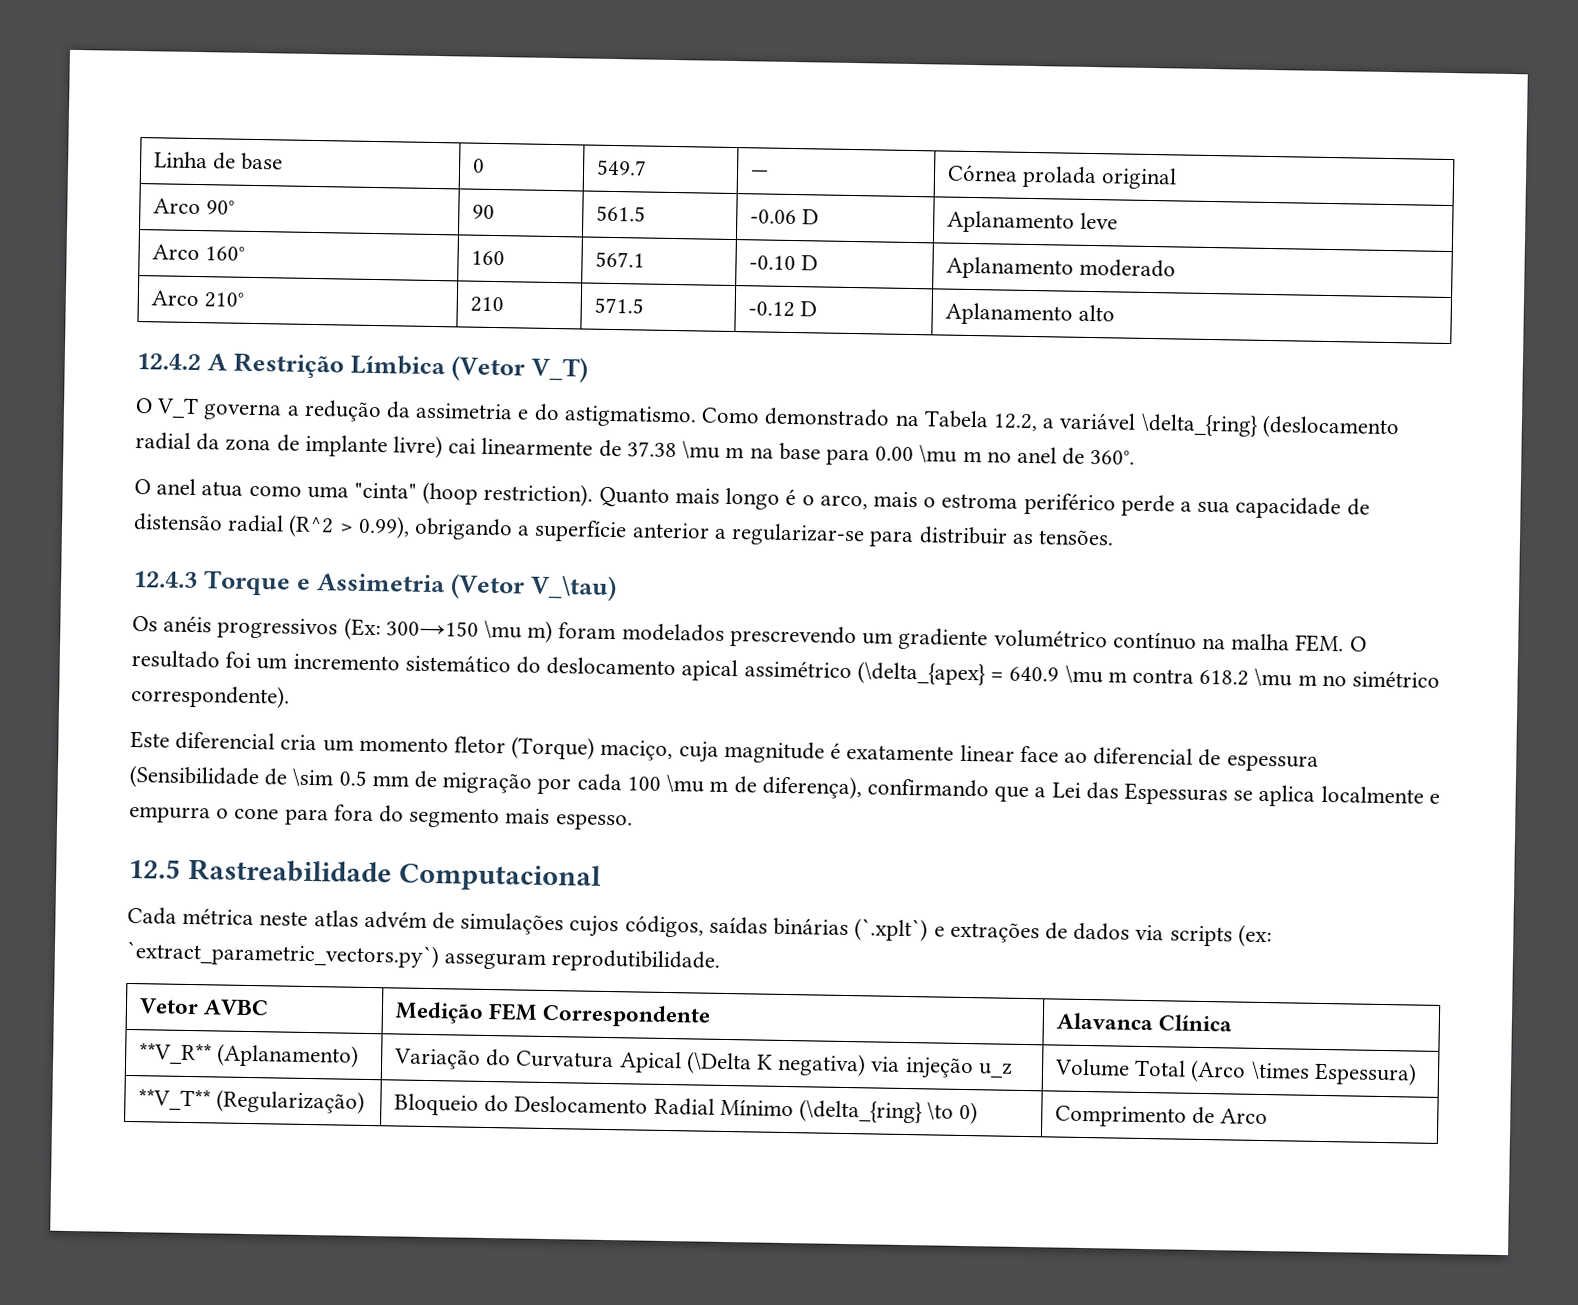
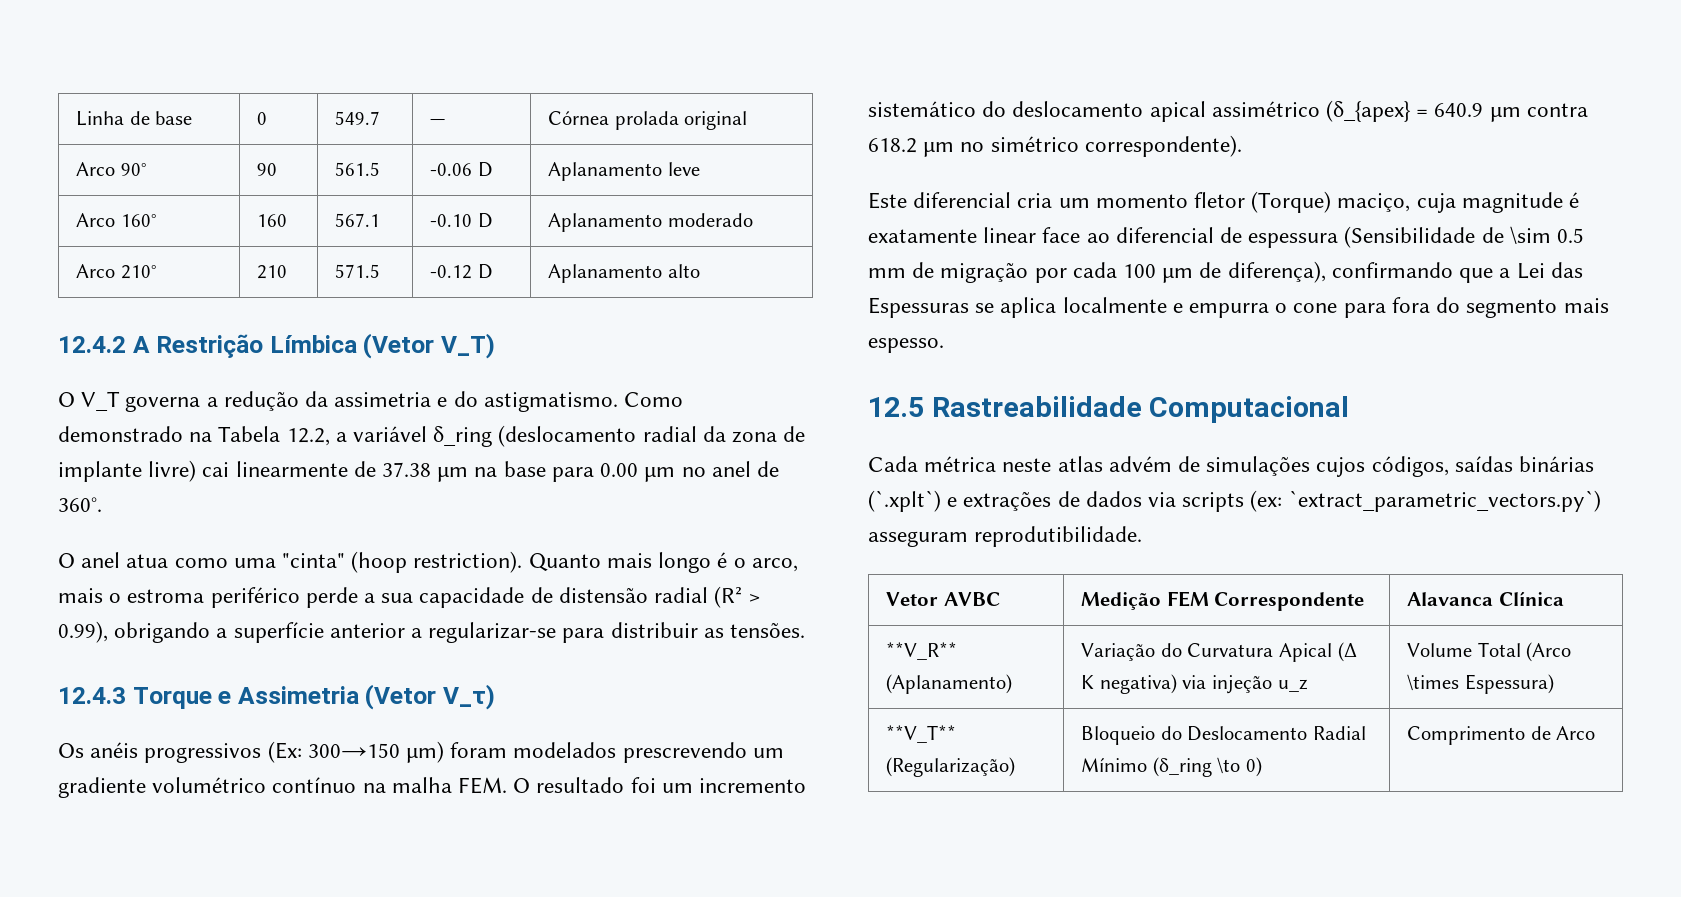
- Como demonstrado na Tabela 12.2, a variável \delta_{ring} (deslocamento radial da zona de implante livre) cai linearmente de 37.38 \mu m na base para 0.00 \mu m no anel de 360°.
+ Como demonstrado na Tabela 12.2, a variável δ_ring (deslocamento radial da zona de implante livre) cai linearmente de 37.38 μm na base para 0.00 μm no anel de 360°.
- Quanto mais longo é o arco, mais o estroma periférico perde a sua capacidade de distensão radial (R^2 > 0.99), obrigando a superfície anterior a regularizar-se para distribuir as tensões.
+ Quanto mais longo é o arco, mais o estroma periférico perde a sua capacidade de distensão radial (R² > 0.99), obrigando a superfície anterior a regularizar-se para distribuir as tensões.
- 12.4.3 Torque e Assimetria (Vetor V_\tau)
+ 12.4.3 Torque e Assimetria (Vetor V_τ)
- Os anéis progressivos (Ex: 300→150 \mu m) foram modelados prescrevendo um gradiente volumétrico contínuo na malha FEM. O resultado foi um incremento sistemático do deslocamento apical assimétrico (\delta_{apex} = 640.9 \mu m contra 618.2 \mu m no simétrico correspondente).
+ Os anéis progressivos (Ex: 300→150 μm) foram modelados prescrevendo um gradiente volumétrico contínuo na malha FEM. O resultado foi um incremento sistemático do deslocamento apical assimétrico (δ_{apex} = 640.9 μm contra 618.2 μm no simétrico correspondente).
- Este diferencial cria um momento fletor (Torque) maciço, cuja magnitude é exatamente linear face ao diferencial de espessura (Sensibilidade de \sim 0.5 mm de migração por cada 100 \mu m de diferença), confirmando que a Lei das Espessuras se aplica localmente e empurra o cone para fora do segmento mais espesso.
+ Este diferencial cria um momento fletor (Torque) maciço, cuja magnitude é exatamente linear face ao diferencial de espessura (Sensibilidade de \sim 0.5 mm de migração por cada 100 μm de diferença), confirmando que a Lei das Espessuras se aplica localmente e empurra o cone para fora do segmento mais espesso.
- **V_R** (Aplanamento) | Variação do Curvatura Apical (\Delta K negativa) via injeção u_z | Volume Total (Arco \times Espessura)
+ **V_R** (Aplanamento) | Variação do Curvatura Apical (Δ K negativa) via injeção u_z | Volume Total (Arco \times Espessura)
- **V_T** (Regularização) | Bloqueio do Deslocamento Radial Mínimo (\delta_{ring} \to 0) | Comprimento de Arco
+ **V_T** (Regularização) | Bloqueio do Deslocamento Radial Mínimo (δ_ring \to 0) | Comprimento de Arco

